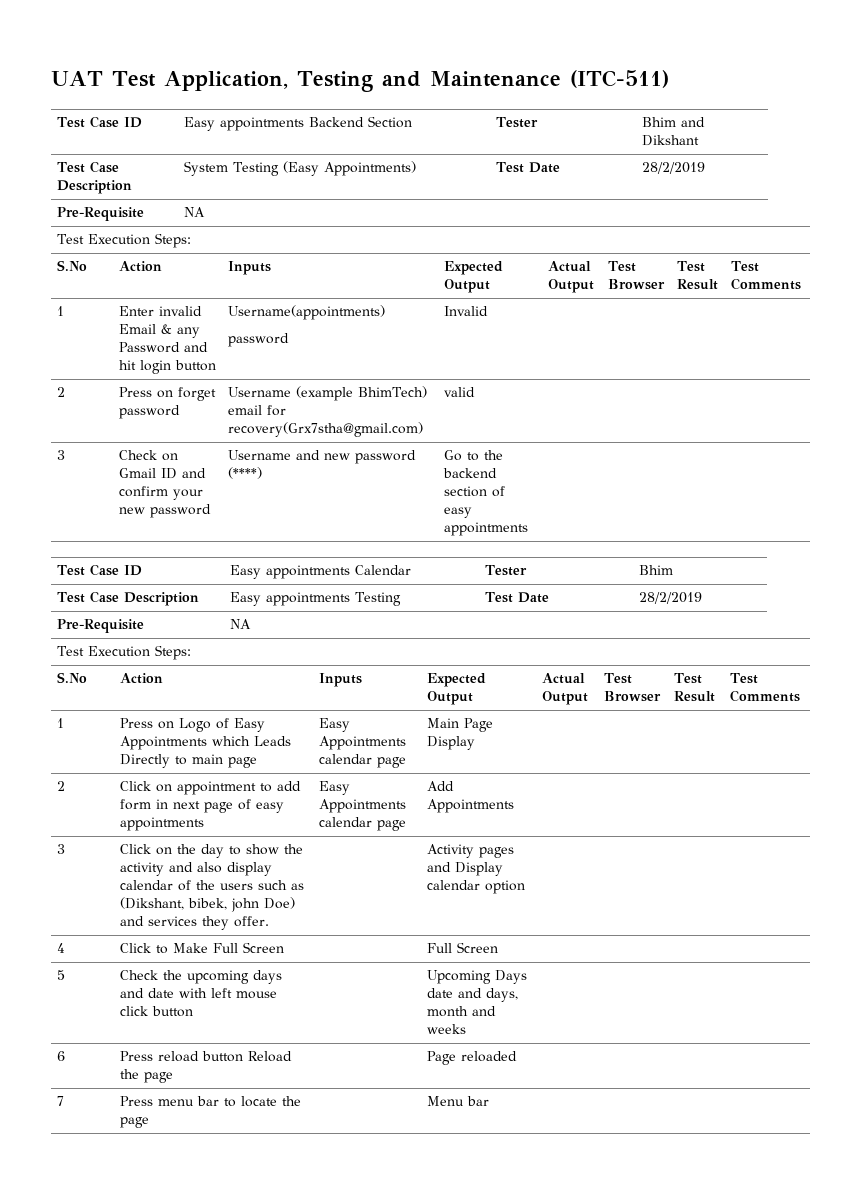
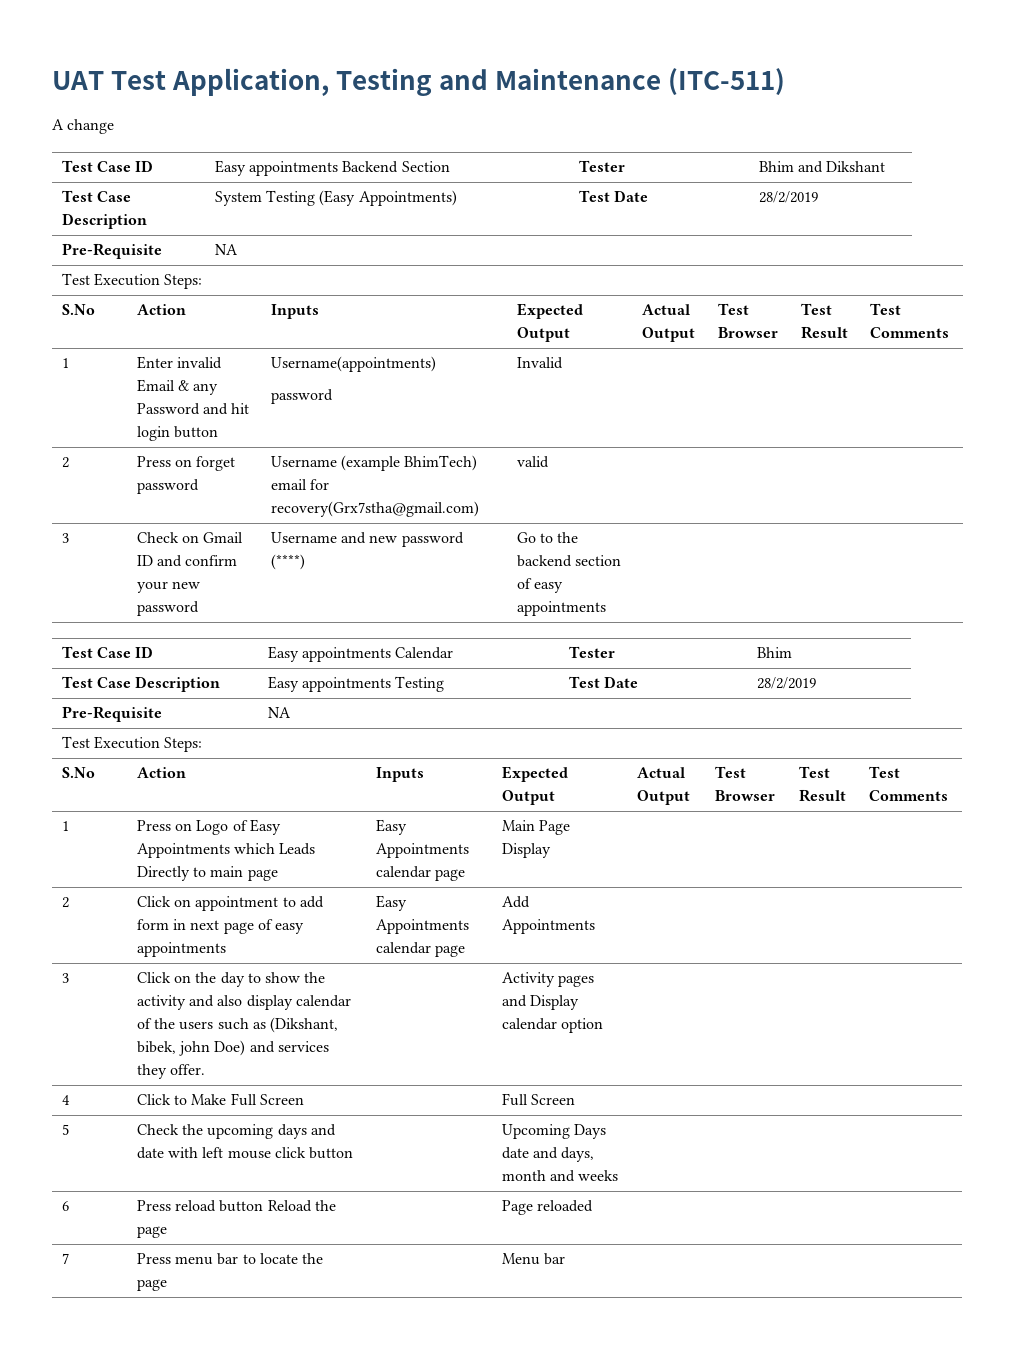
+ A change

